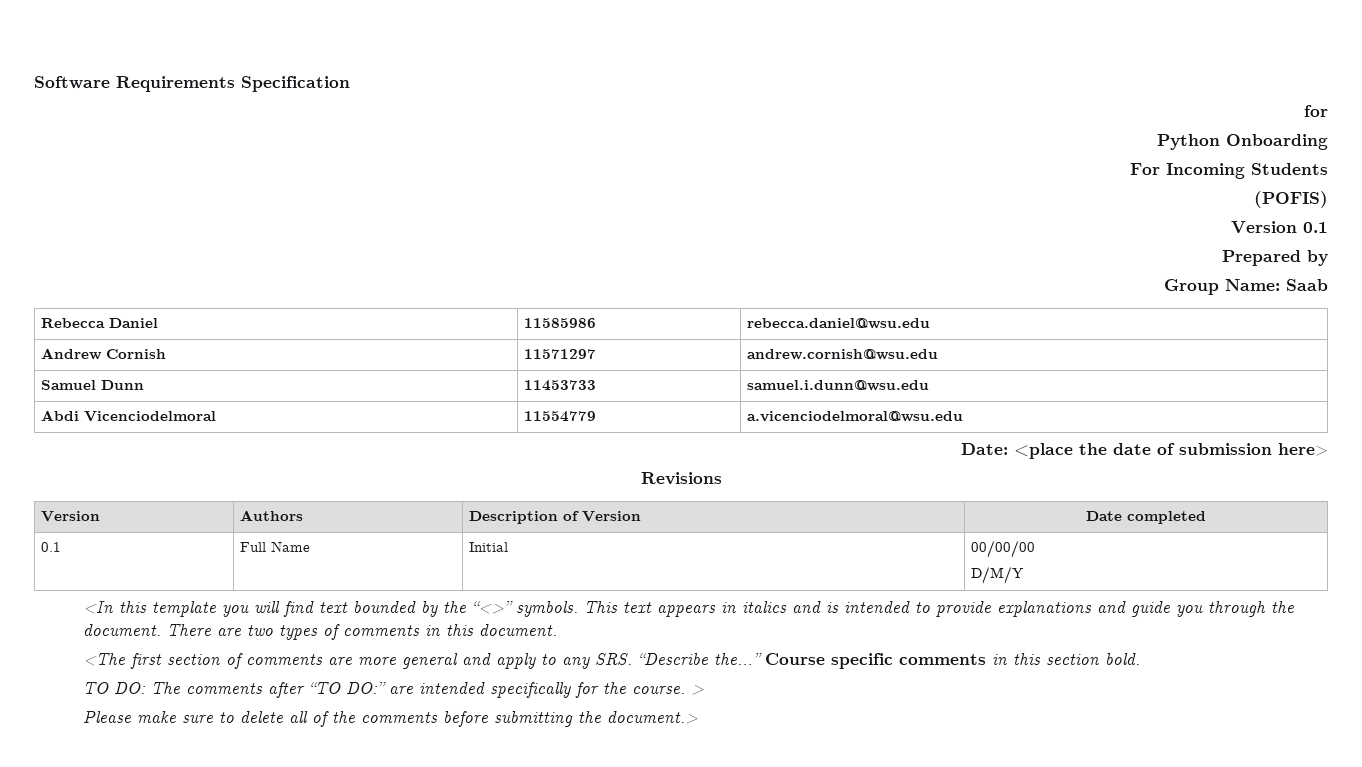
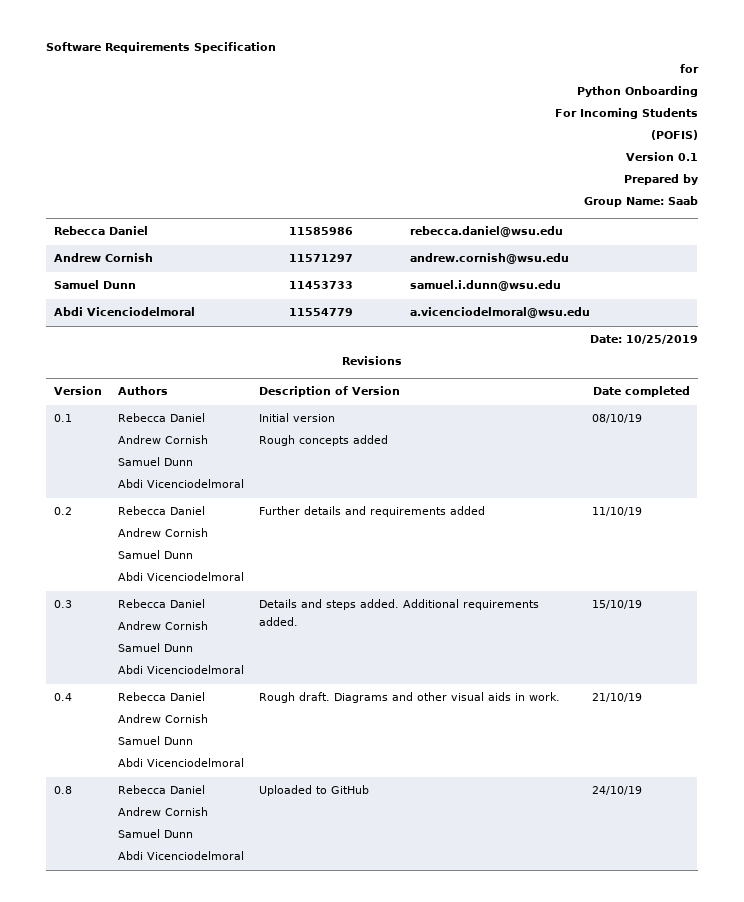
- Date: <place the date of submission here>
+ Date: 10/25/2019
- 0.1 | Full Name | Initial | 00/00/00
- D/M/Y
- <In this template you will find text bounded by the “<>” symbols. This text appears in italics and is intended to provide explanations and guide you through the document. There are two types of comments in this document.
- <The first section of comments are more general and apply to any SRS. “Describe the…” Course specific comments in this section bold.
- TO DO: The comments after “TO DO:” are intended specifically for the course. >
- Please make sure to delete all of the comments before submitting the document.>
+ 0.1 | Rebecca Daniel
+ Andrew Cornish
+ Samuel Dunn
+ Abdi Vicenciodelmoral | Initial version
+ Rough concepts added | 08/10/19
+ 0.2 | Rebecca Daniel
+ Andrew Cornish
+ Samuel Dunn
+ Abdi Vicenciodelmoral | Further details and requirements added | 11/10/19
+ 0.3 | Rebecca Daniel
+ Andrew Cornish
+ Samuel Dunn
+ Abdi Vicenciodelmoral | Details and steps added. Additional requirements added. | 15/10/19
+ 0.4 | Rebecca Daniel
+ Andrew Cornish
+ Samuel Dunn
+ Abdi Vicenciodelmoral | Rough draft. Diagrams and other visual aids in work. | 21/10/19
+ 0.8 | Rebecca Daniel
+ Andrew Cornish
+ Samuel Dunn
+ Abdi Vicenciodelmoral | Uploaded to GitHub | 24/10/19

